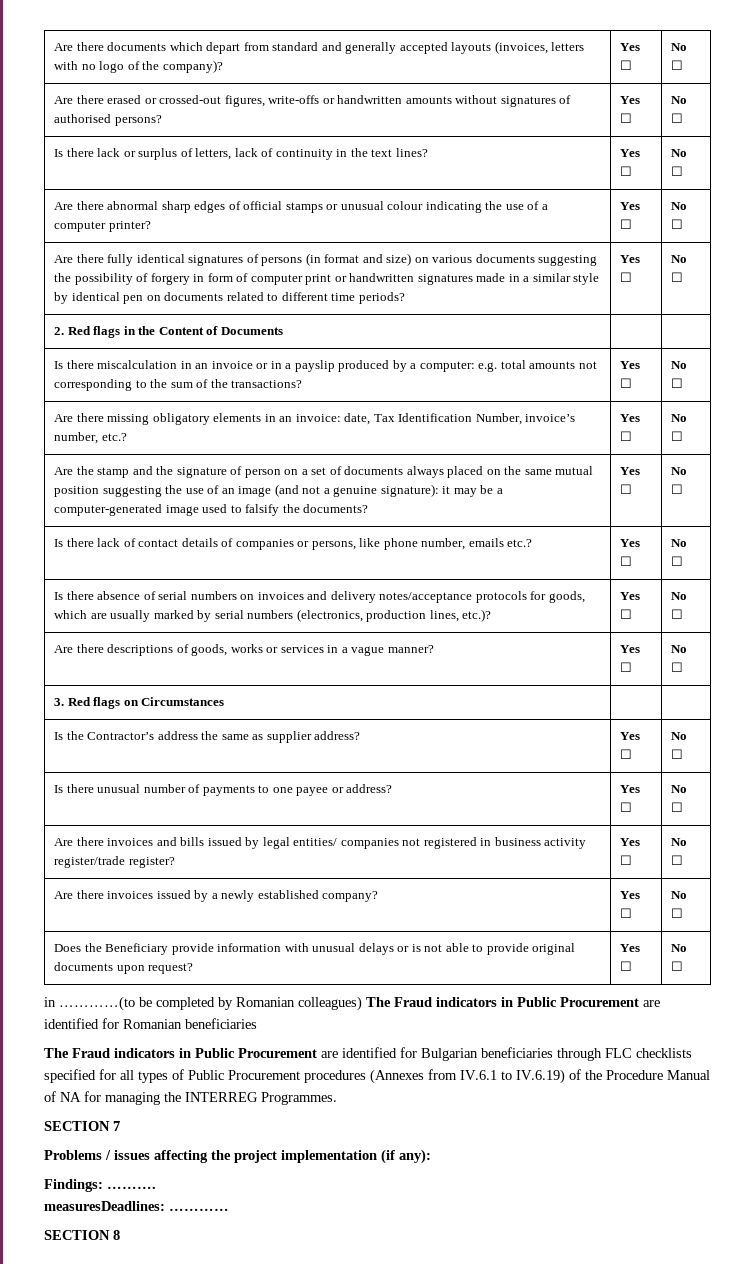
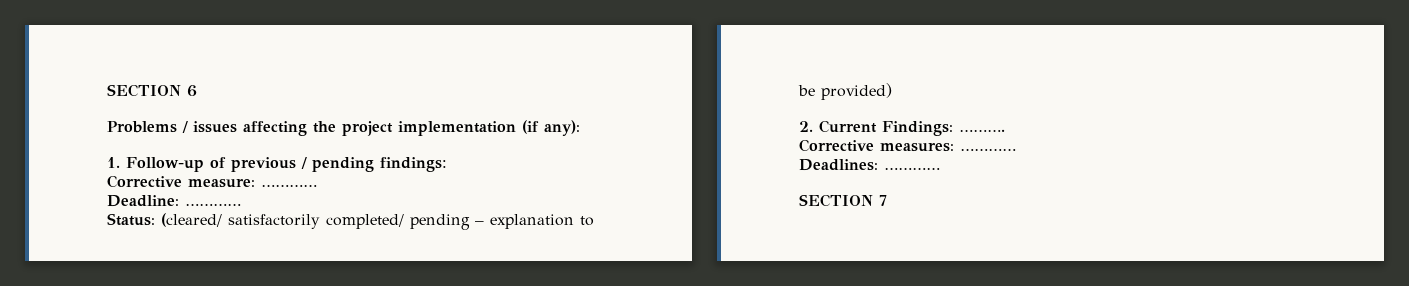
- Are there documents which depart from standard and generally accepted layouts (invoices, letters with no logo of the company)? | Yes ☐ | No ☐
- Are there erased or crossed-out figures, write-offs or handwritten amounts without signatures of authorised persons? | Yes ☐ | No ☐
- Is there lack or surplus of letters, lack of continuity in the text lines? | Yes ☐ | No ☐
- Are there abnormal sharp edges of official stamps or unusual colour indicating the use of a computer printer? | Yes ☐ | No ☐
- Are there fully identical signatures of persons (in format and size) on various documents suggesting the possibility of forgery in form of computer print or handwritten signatures made in a similar style by identical pen on documents related to different time periods? | Yes ☐ | No ☐
- 2. Red flags in the Content of Documents | |
- Is there miscalculation in an invoice or in a payslip produced by a computer: e.g. total amounts not corresponding to the sum of the transactions? | Yes ☐ | No ☐
- Are there missing obligatory elements in an invoice: date, Tax Identification Number, invoice’s number, etc.? | Yes ☐ | No ☐
- Are the stamp and the signature of person on a set of documents always placed on the same mutual position suggesting the use of an image (and not a genuine signature): it may be a computer-generated image used to falsify the documents? | Yes ☐ | No ☐
- Is there lack of contact details of companies or persons, like phone number, emails etc.? | Yes ☐ | No ☐
- Is there absence of serial numbers on invoices and delivery notes/acceptance protocols for goods, which are usually marked by serial numbers (electronics, production lines, etc.)? | Yes ☐ | No ☐
- Are there descriptions of goods, works or services in a vague manner? | Yes ☐ | No ☐
- 3. Red flags on Circumstances | |
- Is the Contractor’s address the same as supplier address? | Yes ☐ | No ☐
- Is there unusual number of payments to one payee or address? | Yes ☐ | No ☐
- Are there invoices and bills issued by legal entities/ companies not registered in business activity register/trade register? | Yes ☐ | No ☐
- Are there invoices issued by a newly established company? | Yes ☐ | No ☐
- Does the Beneficiary provide information with unusual delays or is not able to provide original documents upon request? | Yes ☐ | No ☐
- in …………(to be completed by Romanian colleagues) The Fraud indicators in Public Procurement are identified for Romanian beneficiaries
- The Fraud indicators in Public Procurement are identified for Bulgarian beneficiaries through FLC checklists specified for all types of Public Procurement procedures (Annexes from IV.6.1 to IV.6.19) of the Procedure Manual of NA for managing the INTERREG Programmes.
- SECTION 7
+ SECTION 6
- Findings: ……….
- measuresDeadlines: …………
+ 1. Follow-up of previous / pending findings:
+ Corrective measure: …………
+ Deadline: …………
+ Status: (cleared/ satisfactorily completed/ pending – explanation to be provided)
+ 2. Current Findings: ……….
+ Corrective measures: …………
+ Deadlines: …………
- SECTION 8
+ SECTION 7

